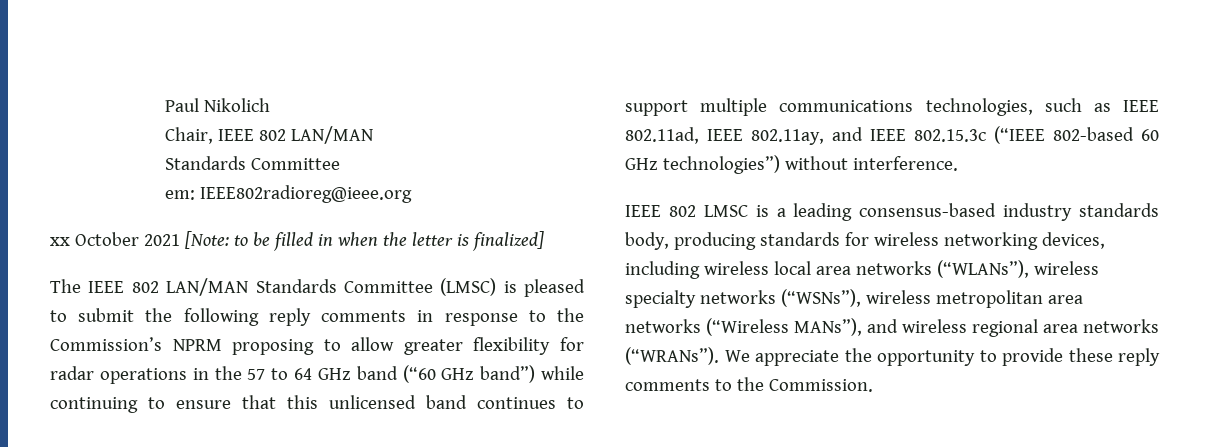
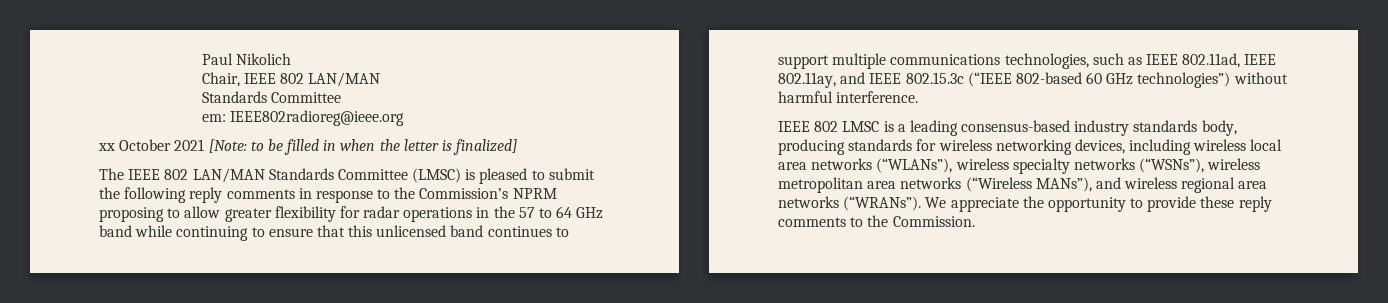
- The IEEE 802 LAN/MAN Standards Committee (LMSC) is pleased to submit the following reply comments in response to the Commission’s NPRM proposing to allow greater flexibility for radar operations in the 57 to 64 GHz band (“60 GHz band”) while continuing to ensure that this unlicensed band continues to support multiple communications technologies, such as IEEE 802.11ad, IEEE 802.11ay, and IEEE 802.15.3c (“IEEE 802-based 60 GHz technologies”) without interference.
+ The IEEE 802 LAN/MAN Standards Committee (LMSC) is pleased to submit the following reply comments in response to the Commission’s NPRM proposing to allow greater flexibility for radar operations in the 57 to 64 GHz band while continuing to ensure that this unlicensed band continues to support multiple communications technologies, such as IEEE 802.11ad, IEEE 802.11ay, and IEEE 802.15.3c (“IEEE 802-based 60 GHz technologies”) without harmful interference.

